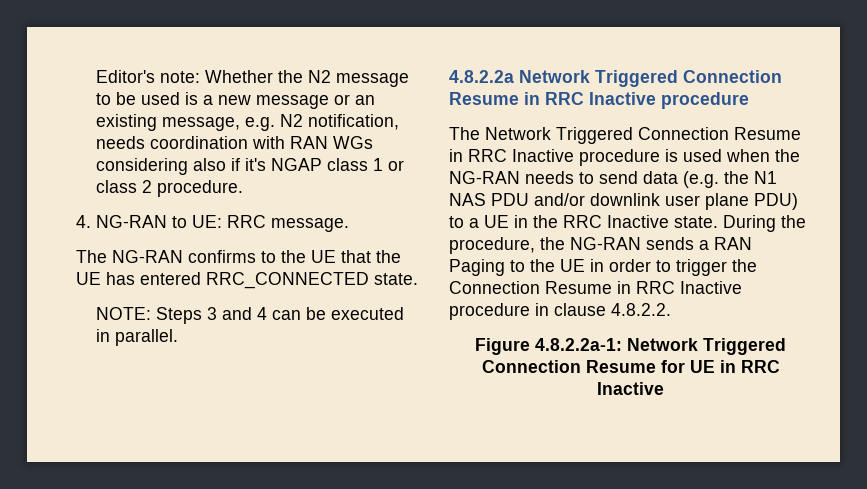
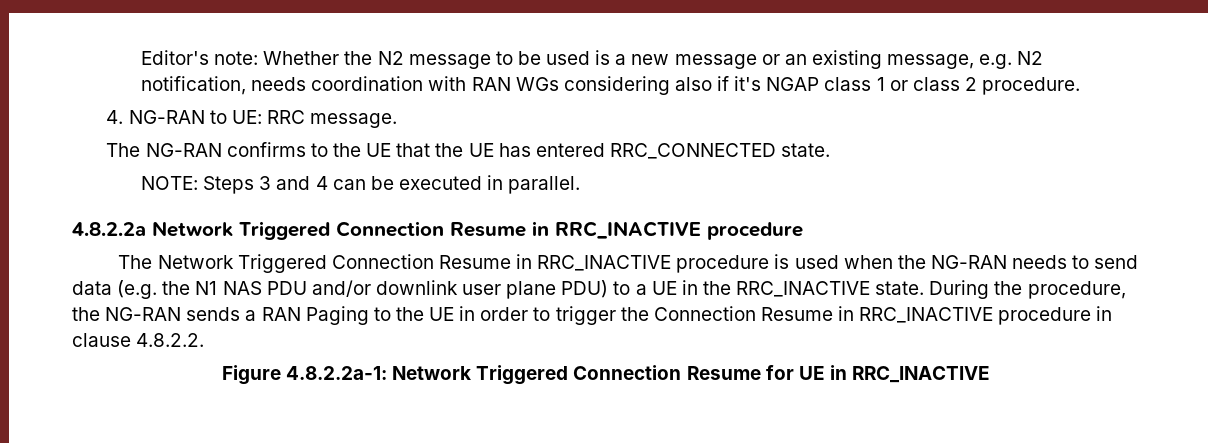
- 4.8.2.2a Network Triggered Connection Resume in RRC Inactive procedure
+ 4.8.2.2a Network Triggered Connection Resume in RRC_INACTIVE procedure
- The Network Triggered Connection Resume in RRC Inactive procedure is used when the NG-RAN needs to send data (e.g. the N1 NAS PDU and/or downlink user plane PDU) to a UE in the RRC Inactive state.
+ The Network Triggered Connection Resume in RRC_INACTIVE procedure is used when the NG-RAN needs to send data (e.g. the N1 NAS PDU and/or downlink user plane PDU) to a UE in the RRC_INACTIVE state.
- During the procedure, the NG-RAN sends a RAN Paging to the UE in order to trigger the Connection Resume in RRC Inactive procedure in clause 4.8.2.2.
+ During the procedure, the NG-RAN sends a RAN Paging to the UE in order to trigger the Connection Resume in RRC_INACTIVE procedure in clause 4.8.2.2.
- Figure 4.8.2.2a-1: Network Triggered Connection Resume for UE in RRC Inactive
+ Figure 4.8.2.2a-1: Network Triggered Connection Resume for UE in RRC_INACTIVE

